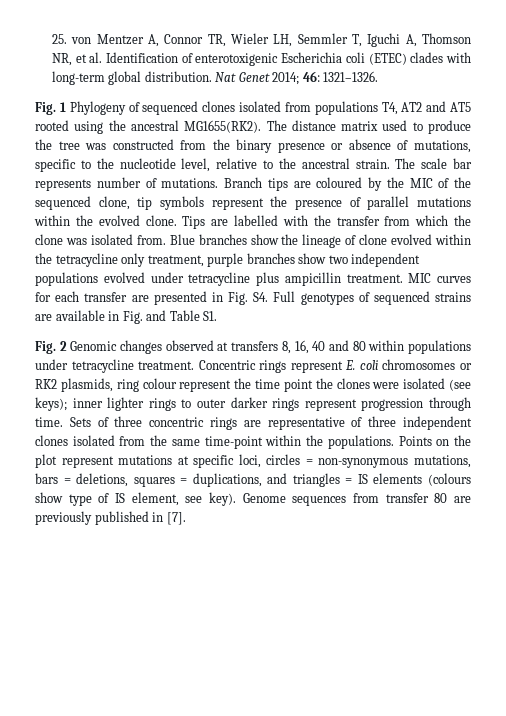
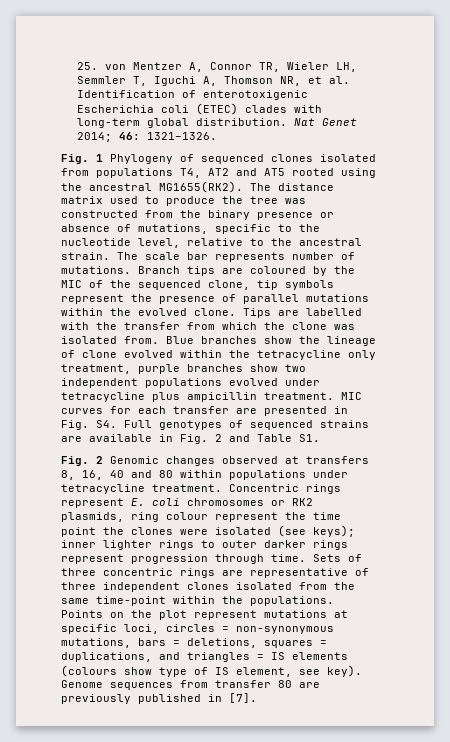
- MIC curves for each transfer are presented in Fig. S4. Full genotypes of sequenced strains are available in Fig. and Table S1.
+ MIC curves for each transfer are presented in Fig. S4. Full genotypes of sequenced strains are available in Fig. 2 and Table S1.

